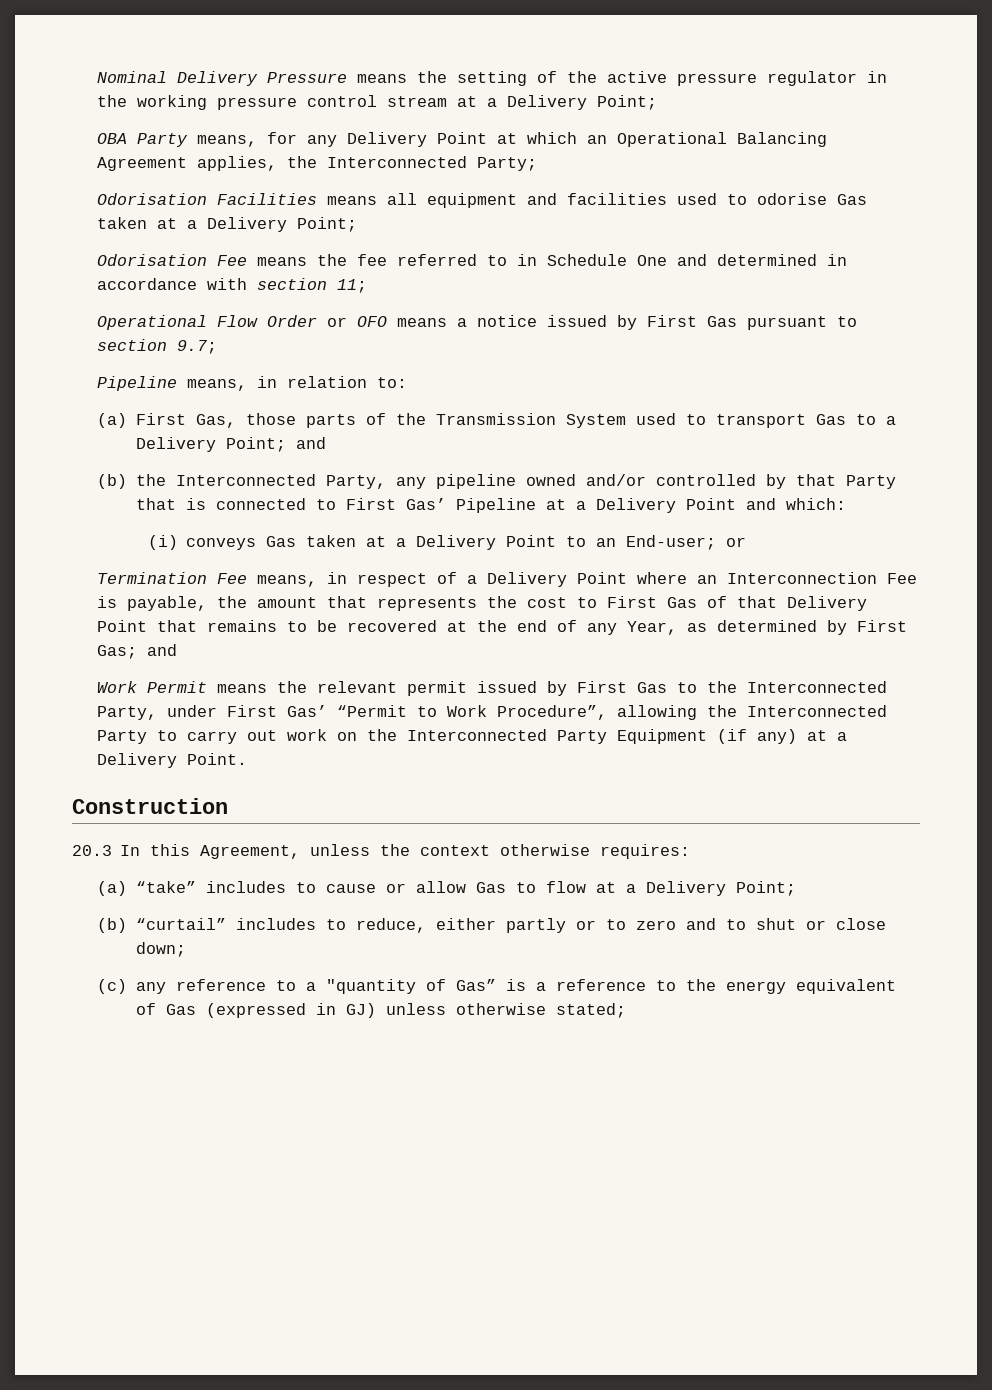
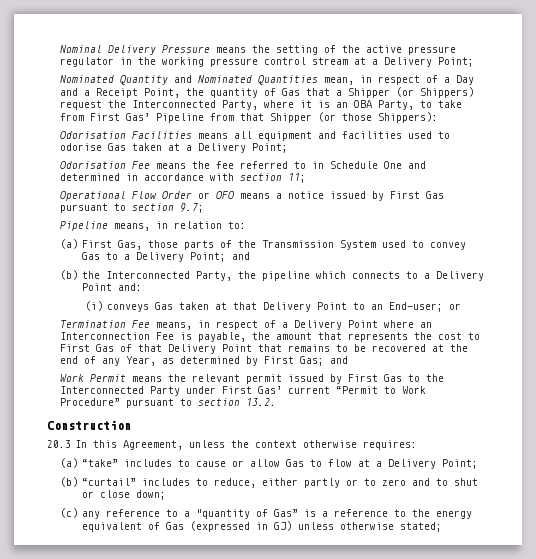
- OBA Party means, for any Delivery Point at which an Operational Balancing Agreement applies, the Interconnected Party;
+ Nominated Quantity and Nominated Quantities mean, in respect of a Day and a Receipt Point, the quantity of Gas that a Shipper (or Shippers) request the Interconnected Party, where it is an OBA Party, to take from First Gas’ Pipeline from that Shipper (or those Shippers):
- (a) First Gas, those parts of the Transmission System used to transport Gas to a Delivery Point; and
+ (a) First Gas, those parts of the Transmission System used to convey Gas to a Delivery Point; and
- (b) the Interconnected Party, any pipeline owned and/or controlled by that Party that is connected to First Gas’ Pipeline at a Delivery Point and which:
+ (b) the Interconnected Party, the pipeline which connects to a Delivery Point and:
- (i) conveys Gas taken at a Delivery Point to an End-user; or
+ (i) conveys Gas taken at that Delivery Point to an End-user; or
- Work Permit means the relevant permit issued by First Gas to the Interconnected Party, under First Gas’ “Permit to Work Procedure”, allowing the Interconnected Party to carry out work on the Interconnected Party Equipment (if any) at a Delivery Point.
+ Work Permit means the relevant permit issued by First Gas to the Interconnected Party under First Gas’ current “Permit to Work Procedure” pursuant to section 13.2.

